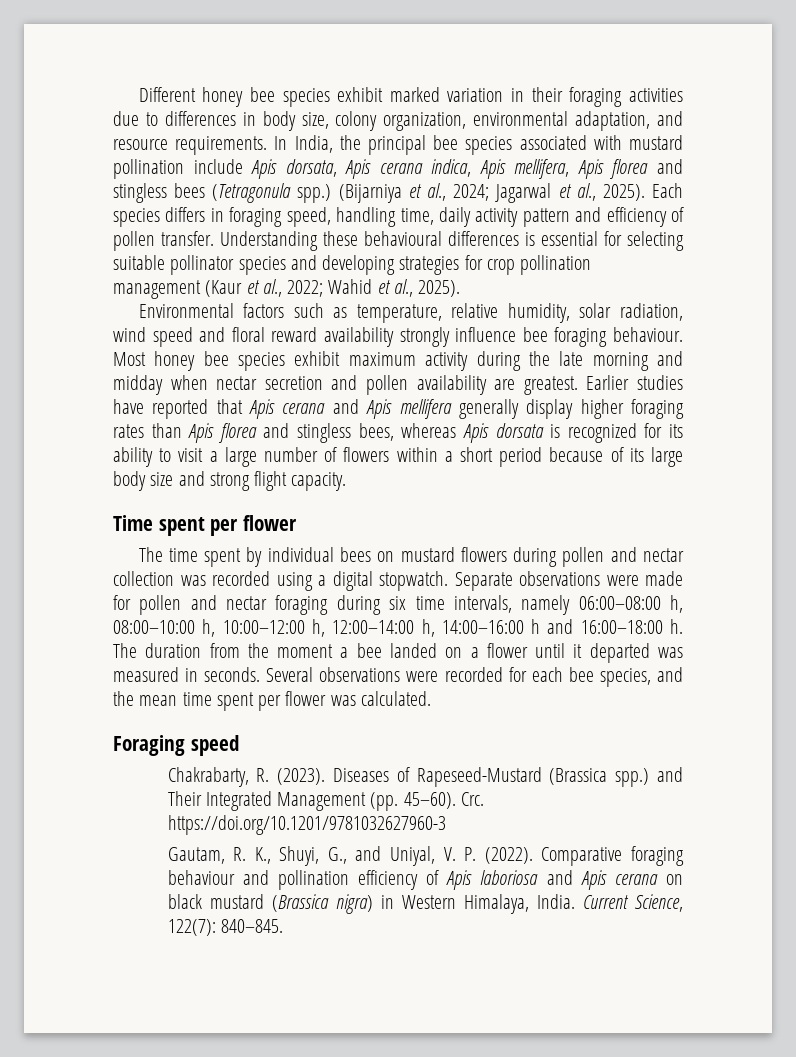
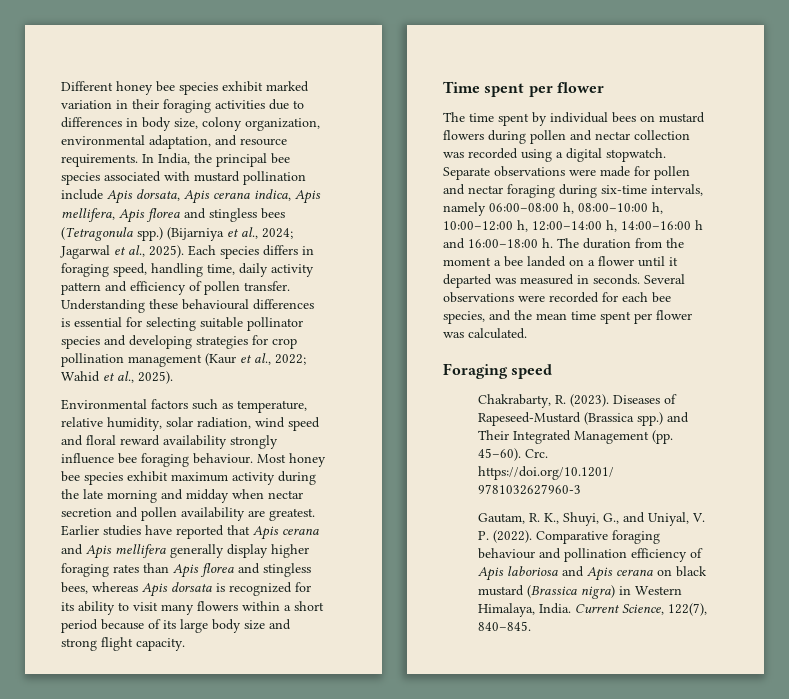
- Earlier studies have reported that Apis cerana and Apis mellifera generally display higher foraging rates than Apis florea and stingless bees, whereas Apis dorsata is recognized for its ability to visit a large number of flowers within a short period because of its large body size and strong flight capacity.
+ Earlier studies have reported that Apis cerana and Apis mellifera generally display higher foraging rates than Apis florea and stingless bees, whereas Apis dorsata is recognized for its ability to visit many flowers within a short period because of its large body size and strong flight capacity.
- Separate observations were made for pollen and nectar foraging during six time intervals, namely 06:00–08:00 h, 08:00–10:00 h, 10:00–12:00 h, 12:00–14:00 h, 14:00–16:00 h and 16:00–18:00 h.
+ Separate observations were made for pollen and nectar foraging during six-time intervals, namely 06:00–08:00 h, 08:00–10:00 h, 10:00–12:00 h, 12:00–14:00 h, 14:00–16:00 h and 16:00–18:00 h.
- Current Science, 122(7): 840–845.
+ Current Science, 122(7), 840–845.

